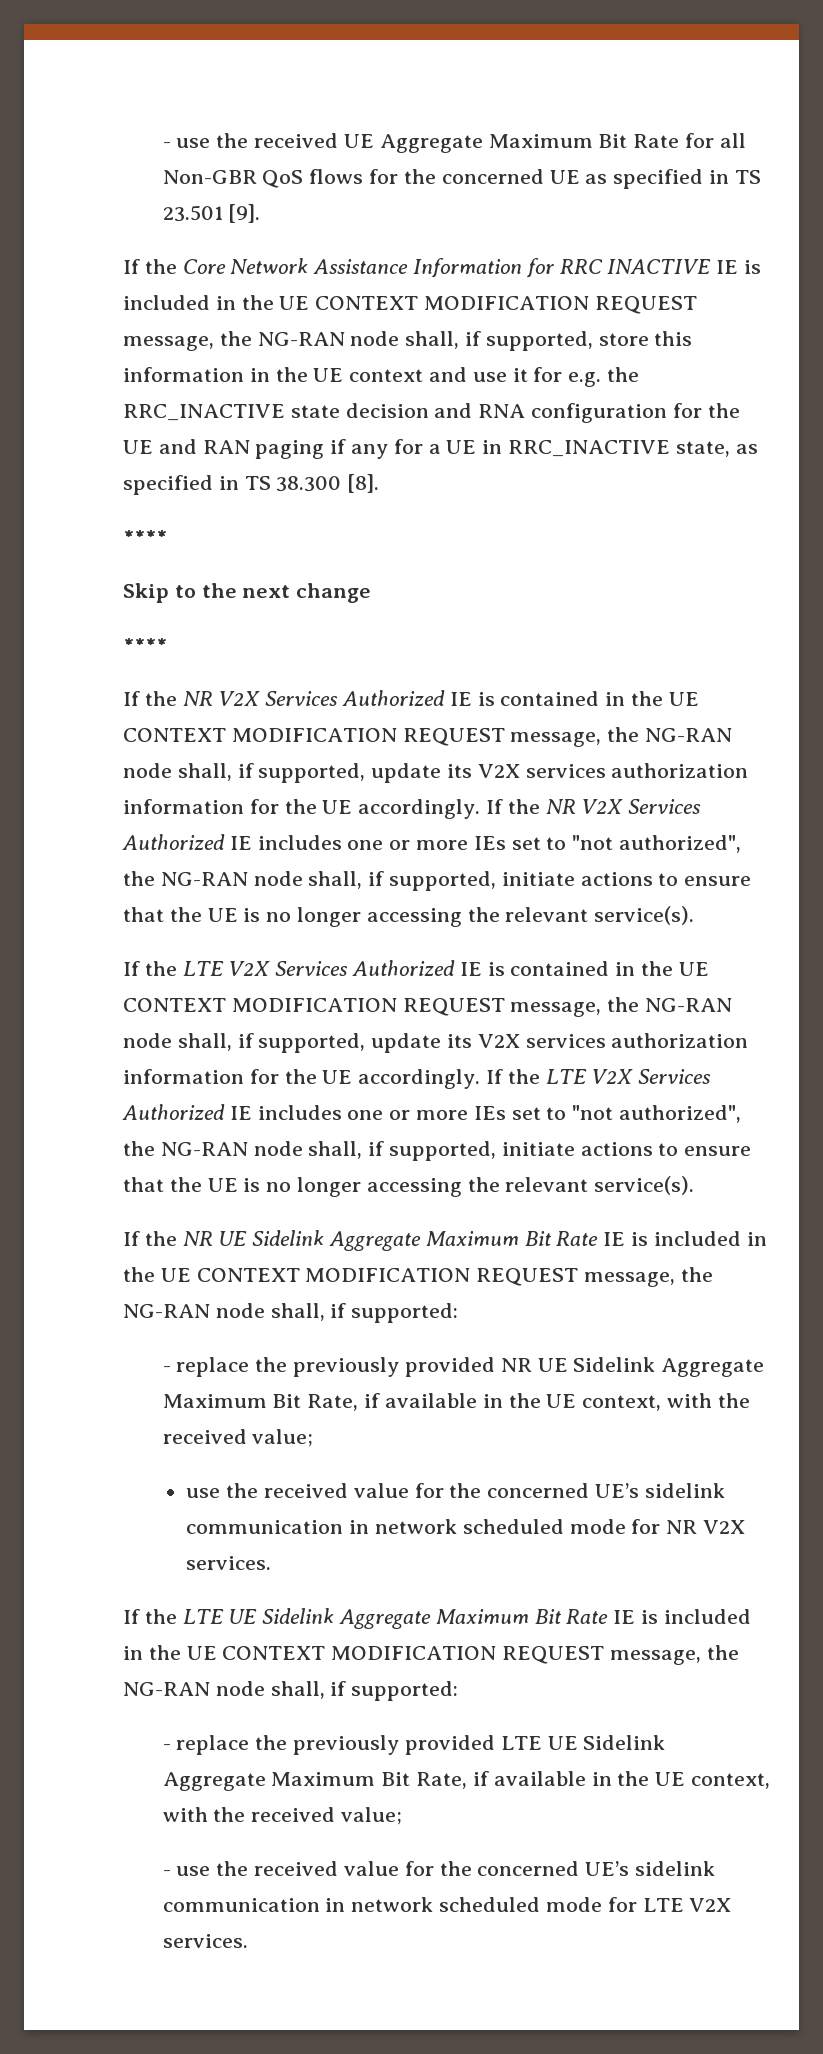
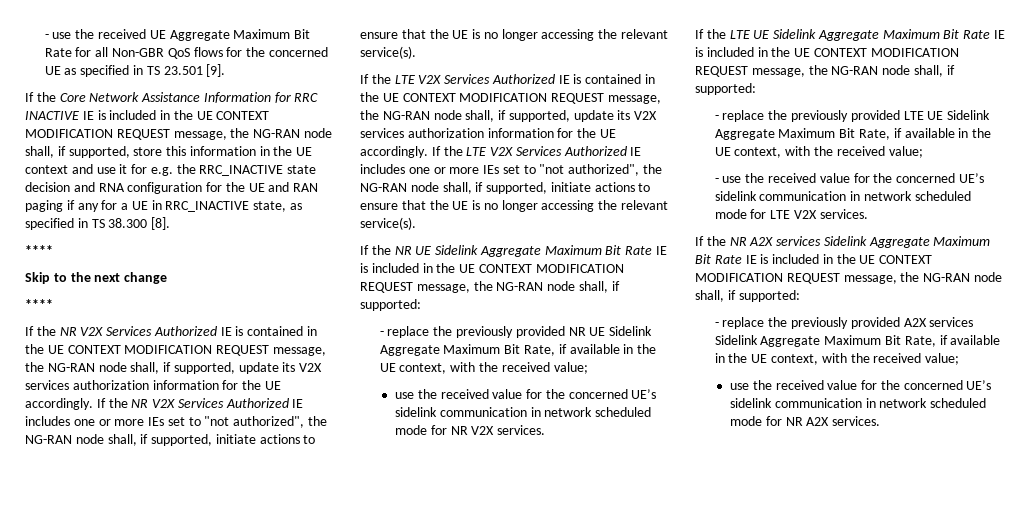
+ If the NR A2X services Sidelink Aggregate Maximum Bit Rate IE is included in the UE CONTEXT MODIFICATION REQUEST message, the NG-RAN node shall, if supported:
+ - replace the previously provided A2X services Sidelink Aggregate Maximum Bit Rate, if available in the UE context, with the received value;
+ use the received value for the concerned UE’s sidelink communication in network scheduled mode for NR A2X services.

